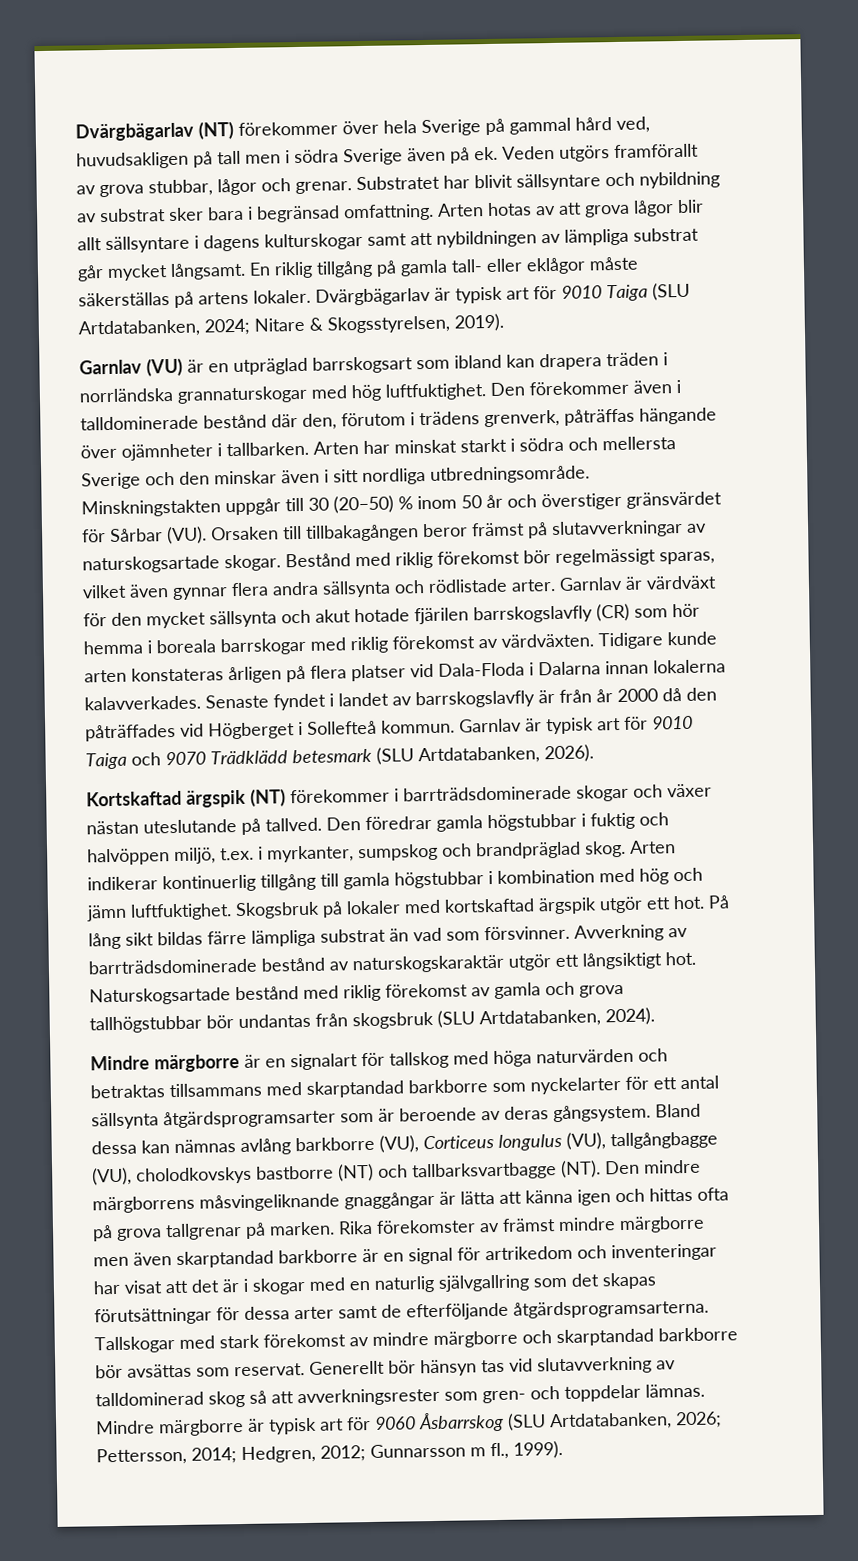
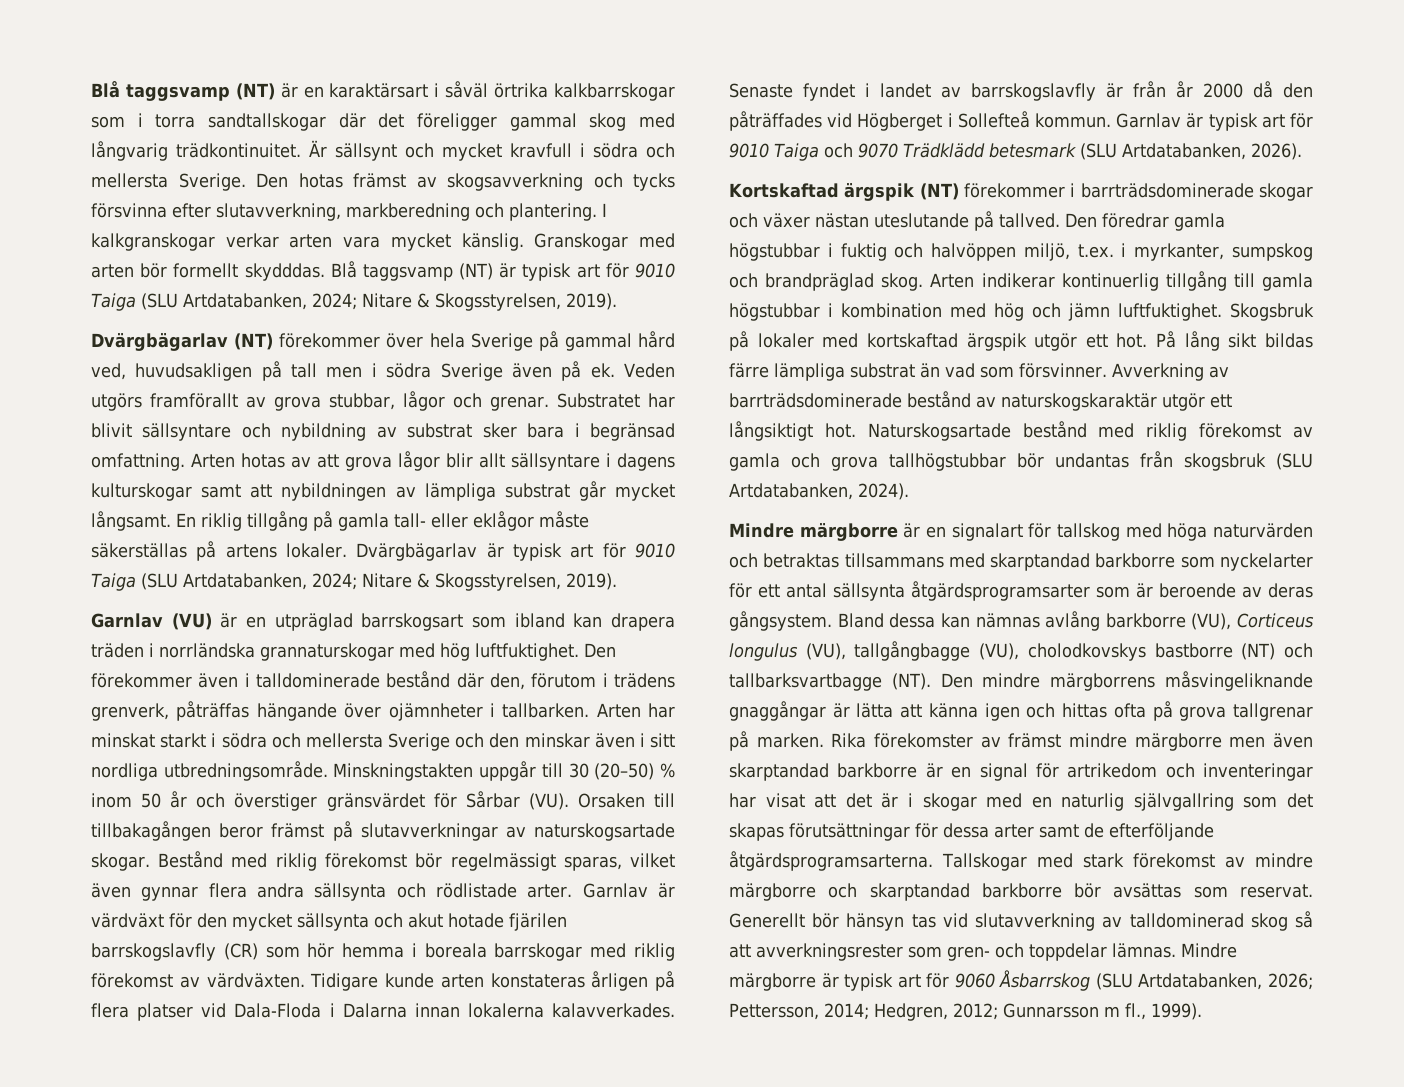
+ Blå taggsvamp (NT) är en karaktärsart i såväl örtrika kalkbarrskogar som i torra sandtallskogar där det föreligger gammal skog med långvarig trädkontinuitet. Är sällsynt och mycket kravfull i södra och mellersta Sverige. Den hotas främst av skogsavverkning och tycks försvinna efter slutavverkning, markberedning och plantering. I kalkgranskogar verkar arten vara mycket känslig. Granskogar med arten bör formellt skydddas. Blå taggsvamp (NT) är typisk art för 9010 Taiga (SLU Artdatabanken, 2024; Nitare & Skogsstyrelsen, 2019).

